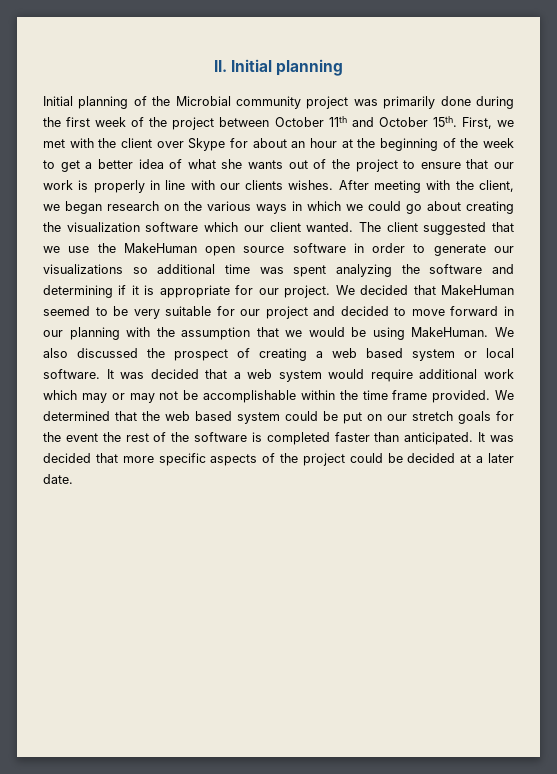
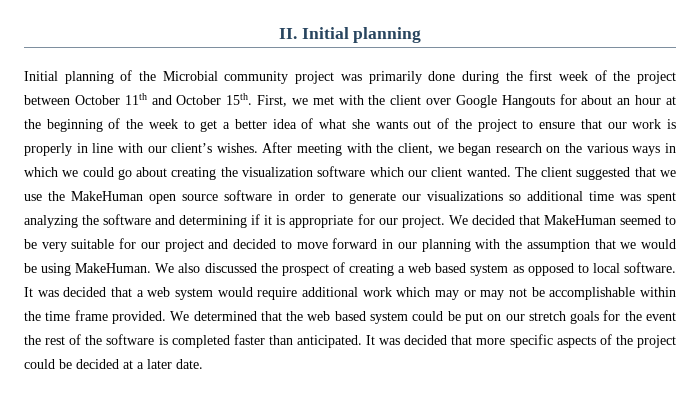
- First, we met with the client over Skype for about an hour at the beginning of the week to get a better idea of what she wants out of the project to ensure that our work is properly in line with our clients wishes.
+ First, we met with the client over Google Hangouts for about an hour at the beginning of the week to get a better idea of what she wants out of the project to ensure that our work is properly in line with our client’s wishes.
- We also discussed the prospect of creating a web based system or local software.
+ We also discussed the prospect of creating a web based system as opposed to local software.

